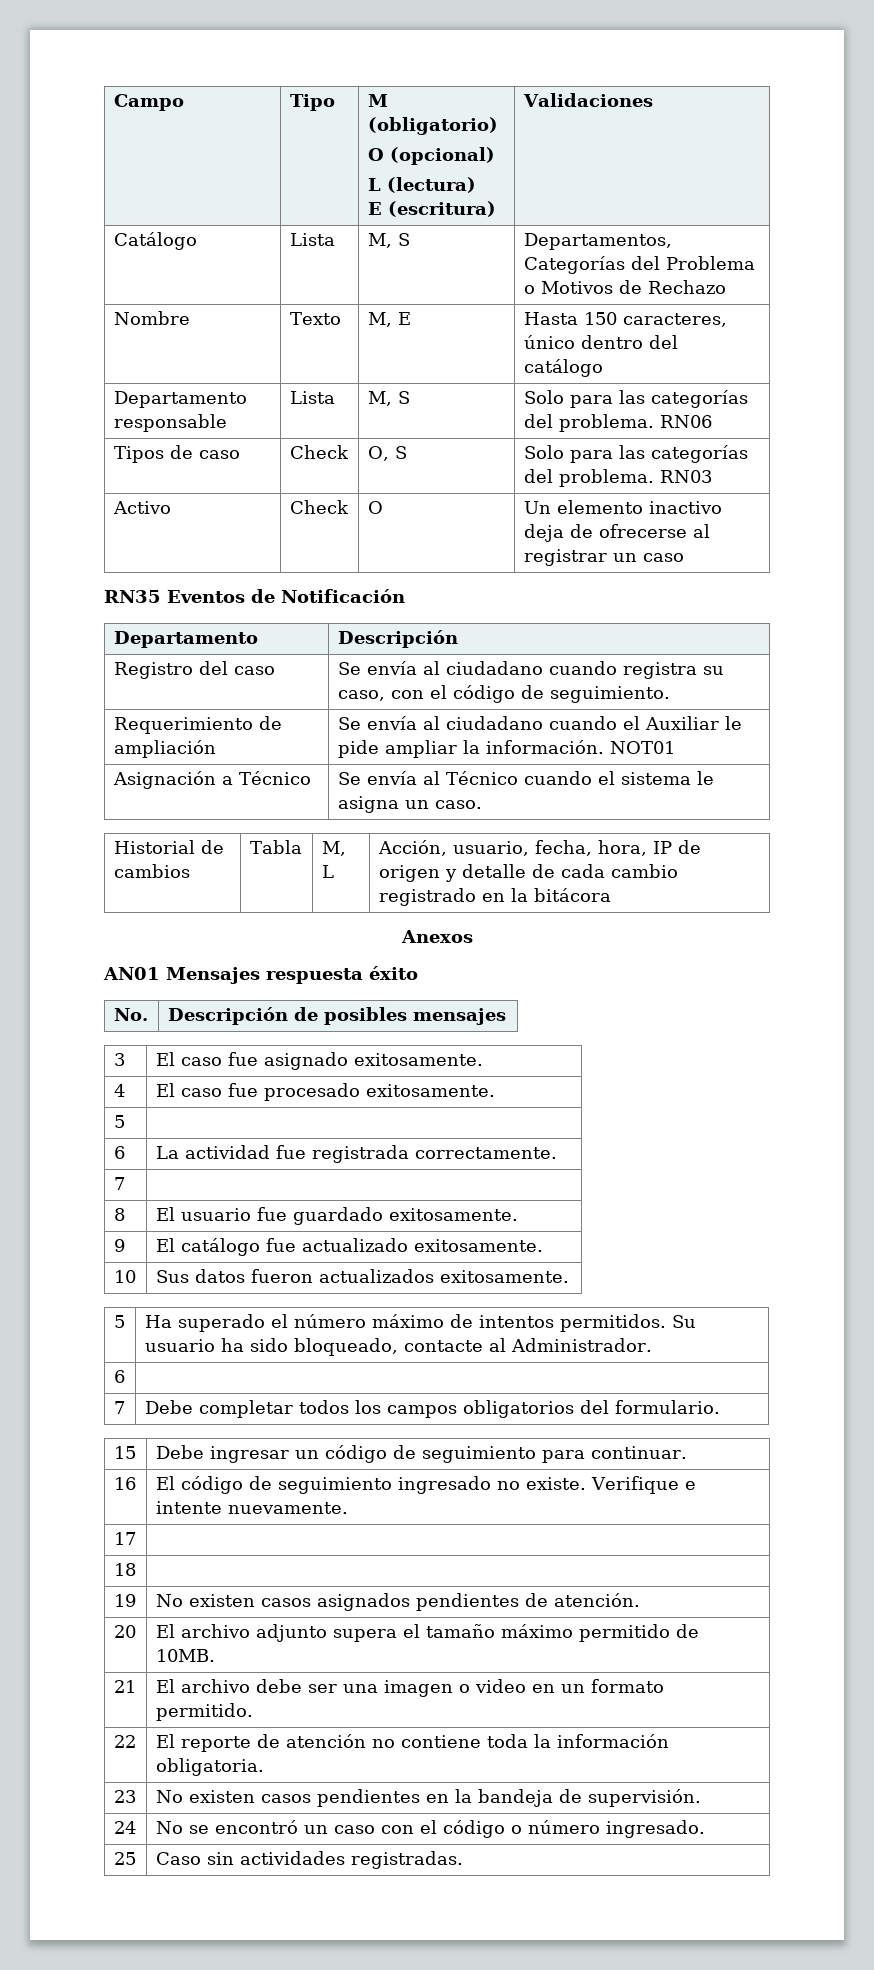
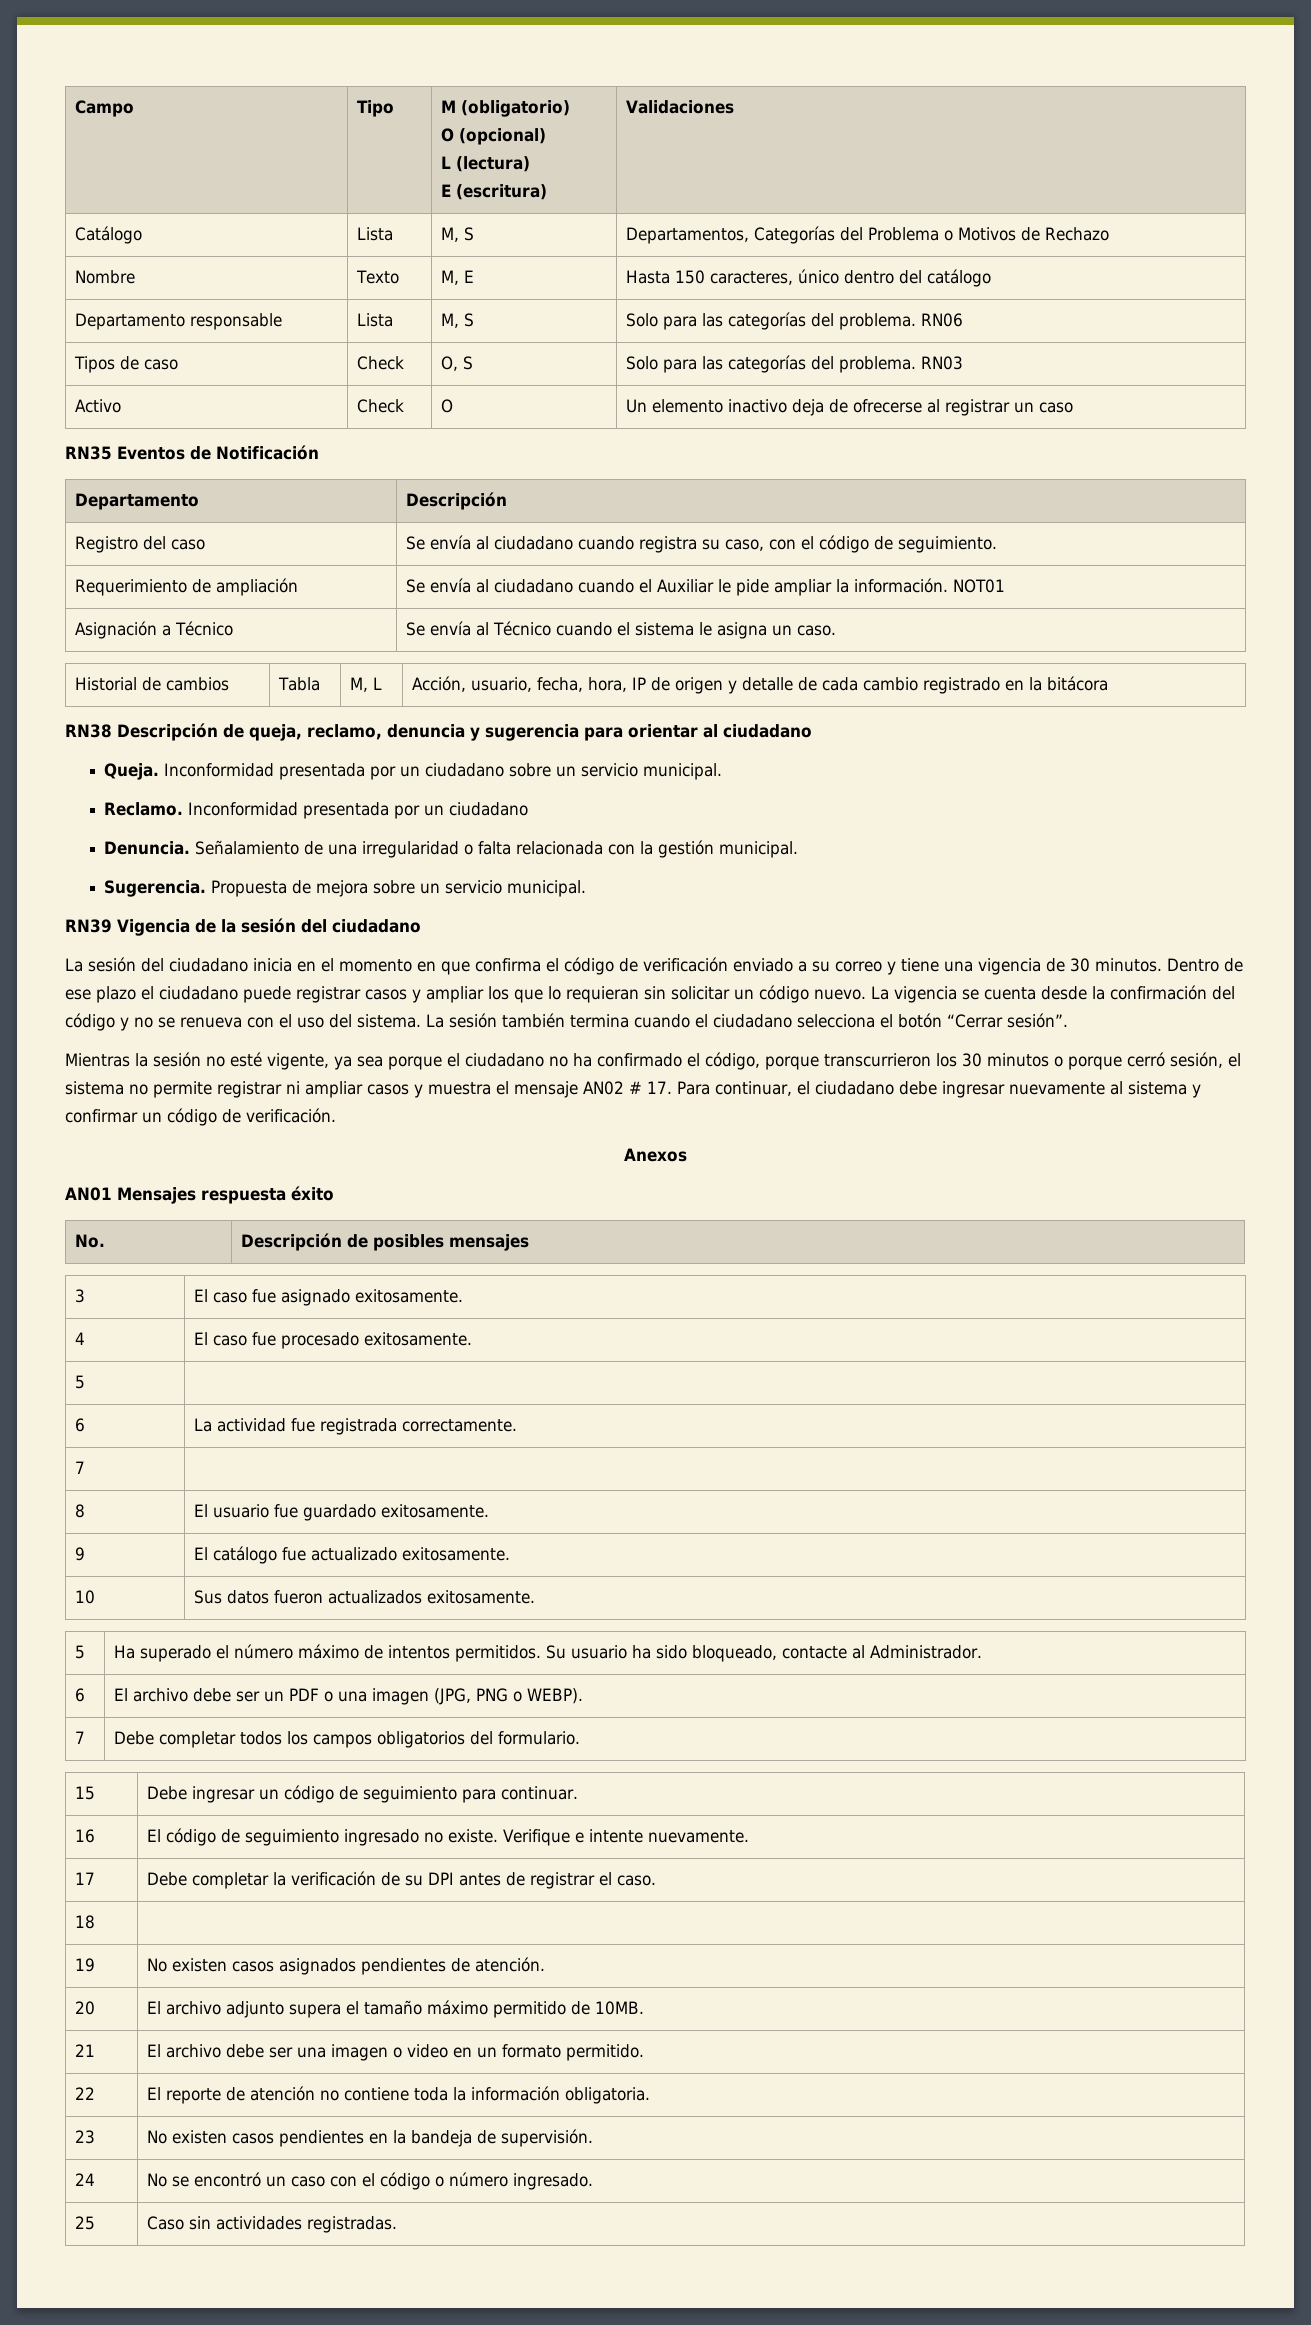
+ RN38 Descripción de queja, reclamo, denuncia y sugerencia para orientar al ciudadano
+ Queja. Inconformidad presentada por un ciudadano sobre un servicio municipal.
+ Reclamo. Inconformidad presentada por un ciudadano
+ Denuncia. Señalamiento de una irregularidad o falta relacionada con la gestión municipal.
+ Sugerencia. Propuesta de mejora sobre un servicio municipal.
+ RN39 Vigencia de la sesión del ciudadano
+ La sesión del ciudadano inicia en el momento en que confirma el código de verificación enviado a su correo y tiene una vigencia de 30 minutos. Dentro de ese plazo el ciudadano puede registrar casos y ampliar los que lo requieran sin solicitar un código nuevo. La vigencia se cuenta desde la confirmación del código y no se renueva con el uso del sistema. La sesión también termina cuando el ciudadano selecciona el botón “Cerrar sesión”.
+ Mientras la sesión no esté vigente, ya sea porque el ciudadano no ha confirmado el código, porque transcurrieron los 30 minutos o porque cerró sesión, el sistema no permite registrar ni ampliar casos y muestra el mensaje AN02 # 17. Para continuar, el ciudadano debe ingresar nuevamente al sistema y confirmar un código de verificación.
  5 | Ha superado el número máximo de intentos permitidos. Su usuario ha sido bloqueado, contacte al Administrador.
- 6 |
+ 6 | El archivo debe ser un PDF o una imagen (JPG, PNG o WEBP).
- 17 |
+ 17 | Debe completar la verificación de su DPI antes de registrar el caso.

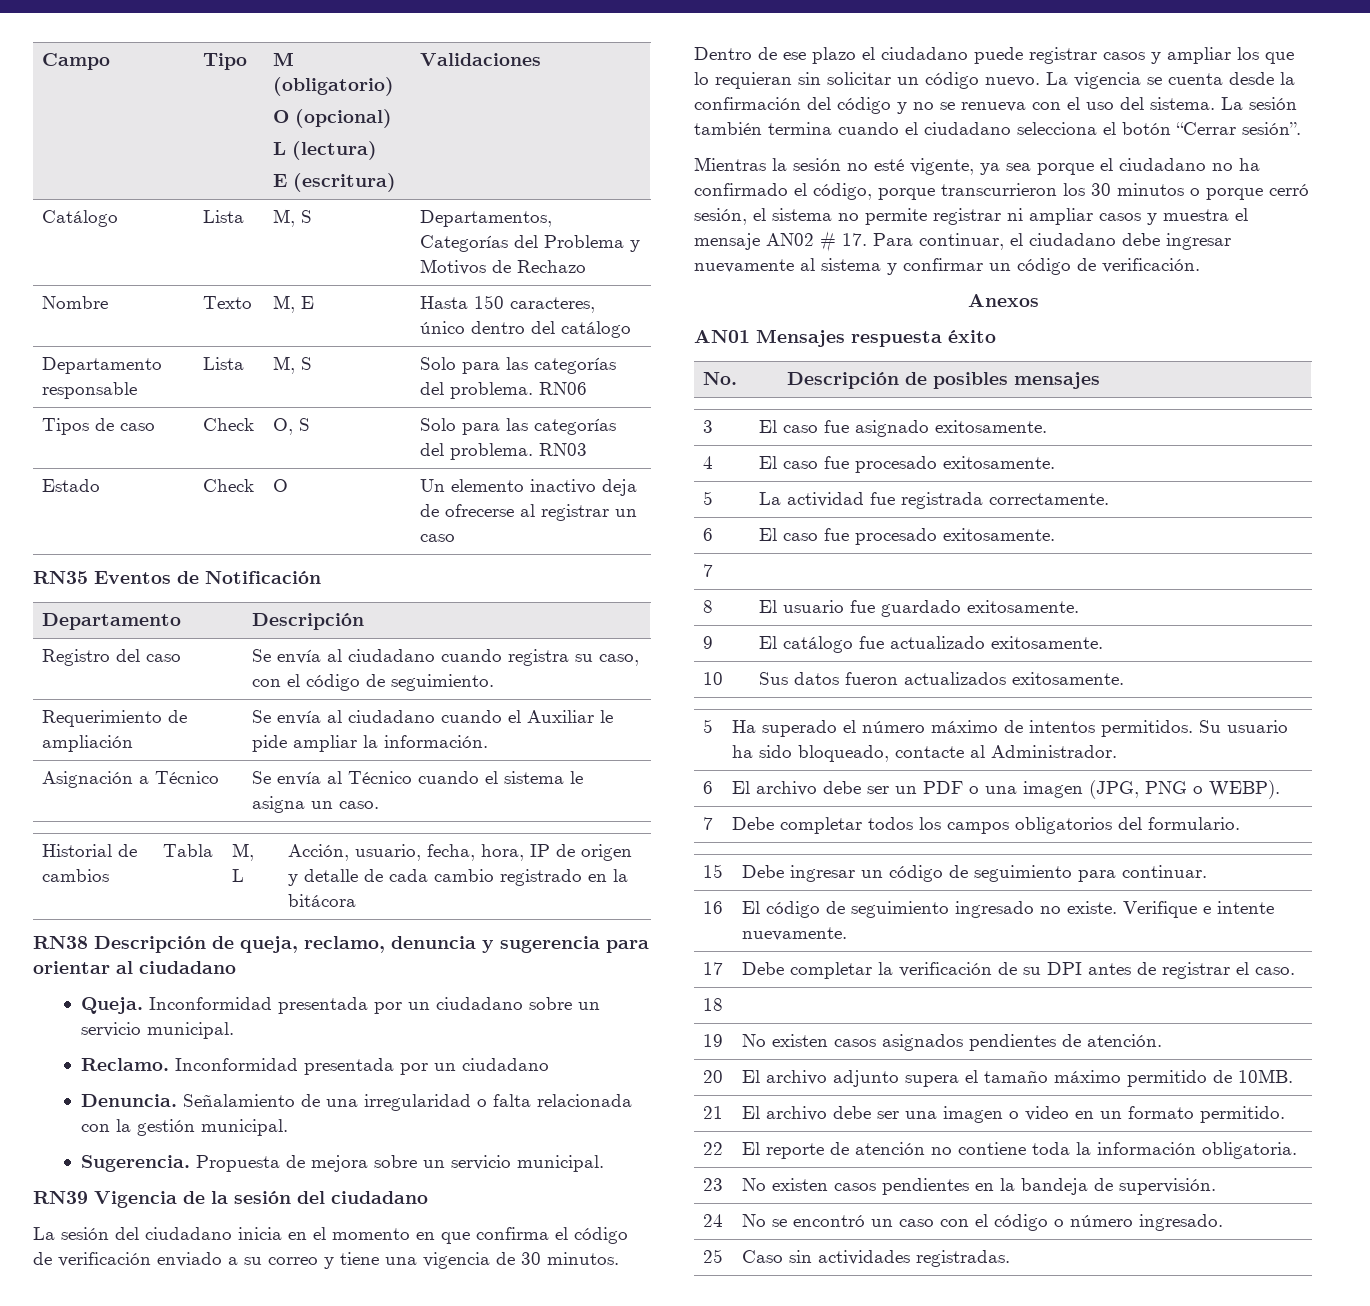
- Catálogo | Lista | M, S | Departamentos, Categorías del Problema o Motivos de Rechazo
+ Catálogo | Lista | M, S | Departamentos, Categorías del Problema y Motivos de Rechazo
- Activo | Check | O | Un elemento inactivo deja de ofrecerse al registrar un caso
+ Estado | Check | O | Un elemento inactivo deja de ofrecerse al registrar un caso
- Requerimiento de ampliación | Se envía al ciudadano cuando el Auxiliar le pide ampliar la información. NOT01
+ Requerimiento de ampliación | Se envía al ciudadano cuando el Auxiliar le pide ampliar la información.
  4 | El caso fue procesado exitosamente.
- 5 |
- 6 | La actividad fue registrada correctamente.
+ 5 | La actividad fue registrada correctamente.
+ 6 | El caso fue procesado exitosamente.

